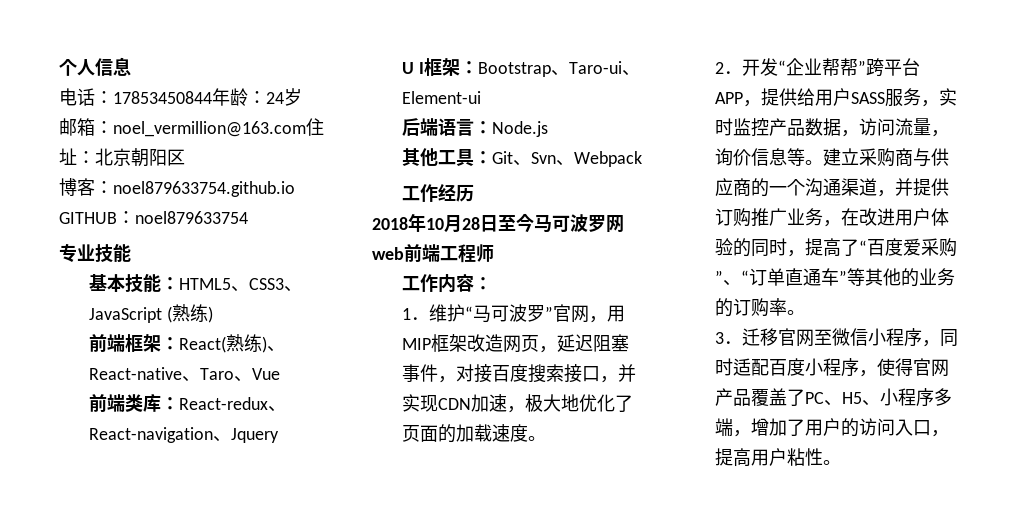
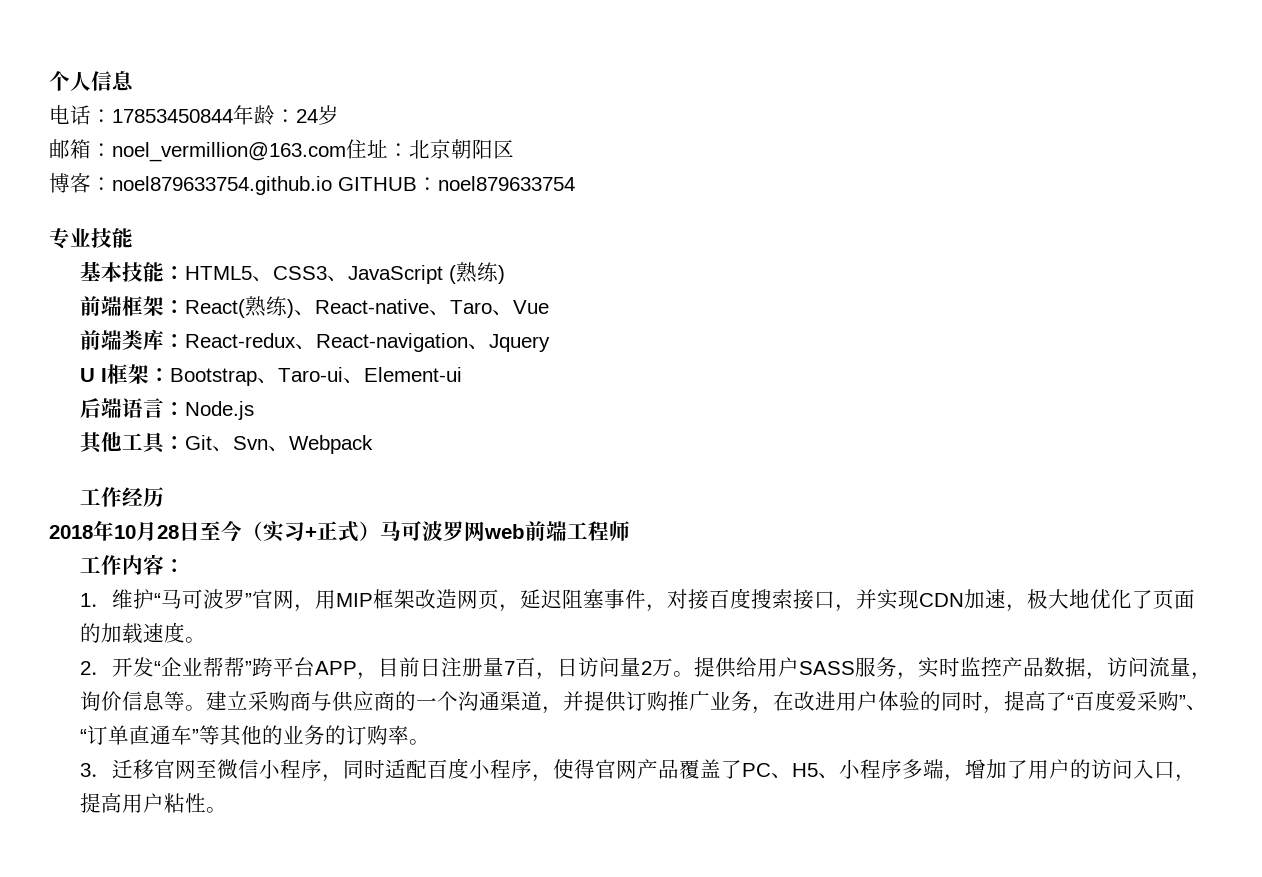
- 2018年10月28日至今马可波罗网web前端工程师
+ 2018年10月28日至今（实习+正式）马可波罗网web前端工程师
- 2．开发“企业帮帮”跨平台APP，提供给用户SASS服务，实时监控产品数据，访问流量，询价信息等。
+ 2．开发“企业帮帮”跨平台APP，目前日注册量7百，日访问量2万。提供给用户SASS服务，实时监控产品数据，访问流量，询价信息等。

